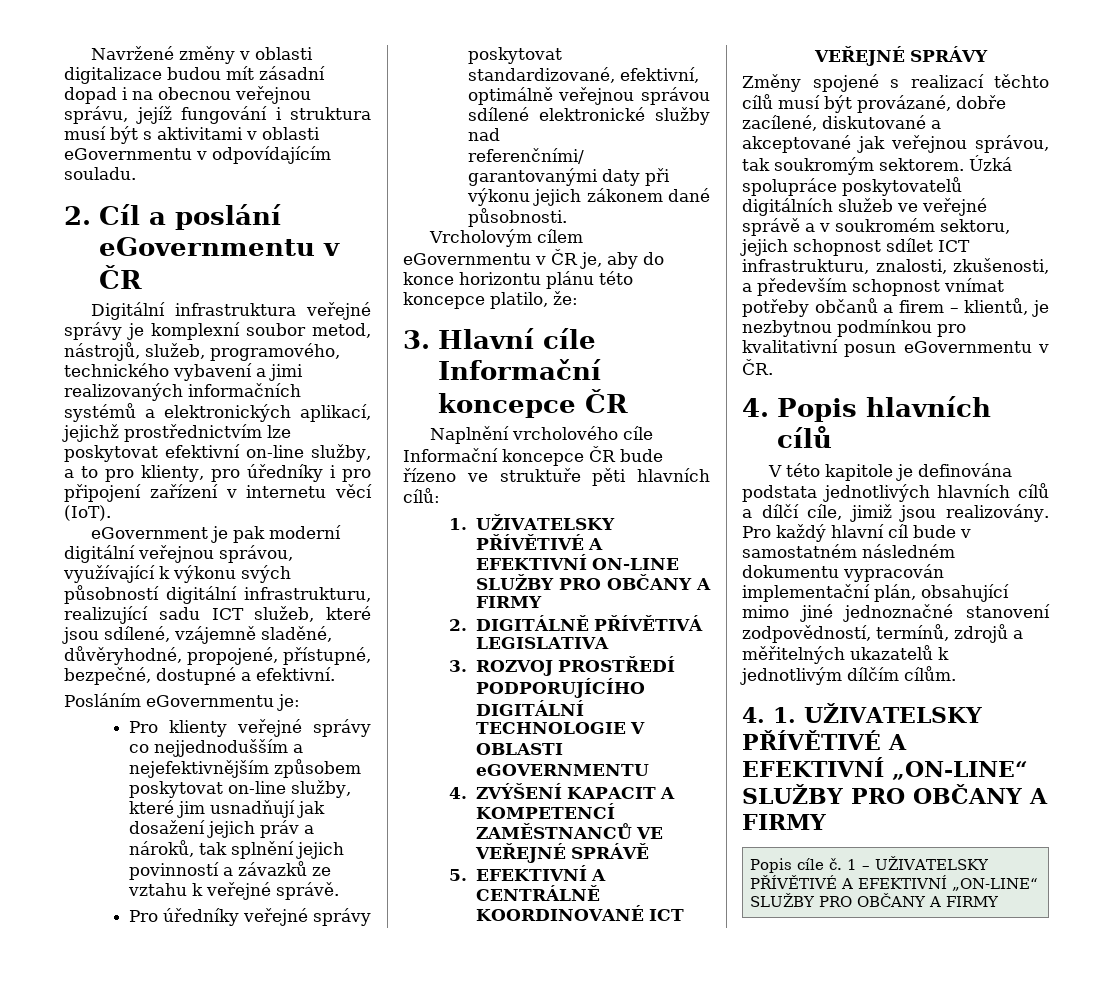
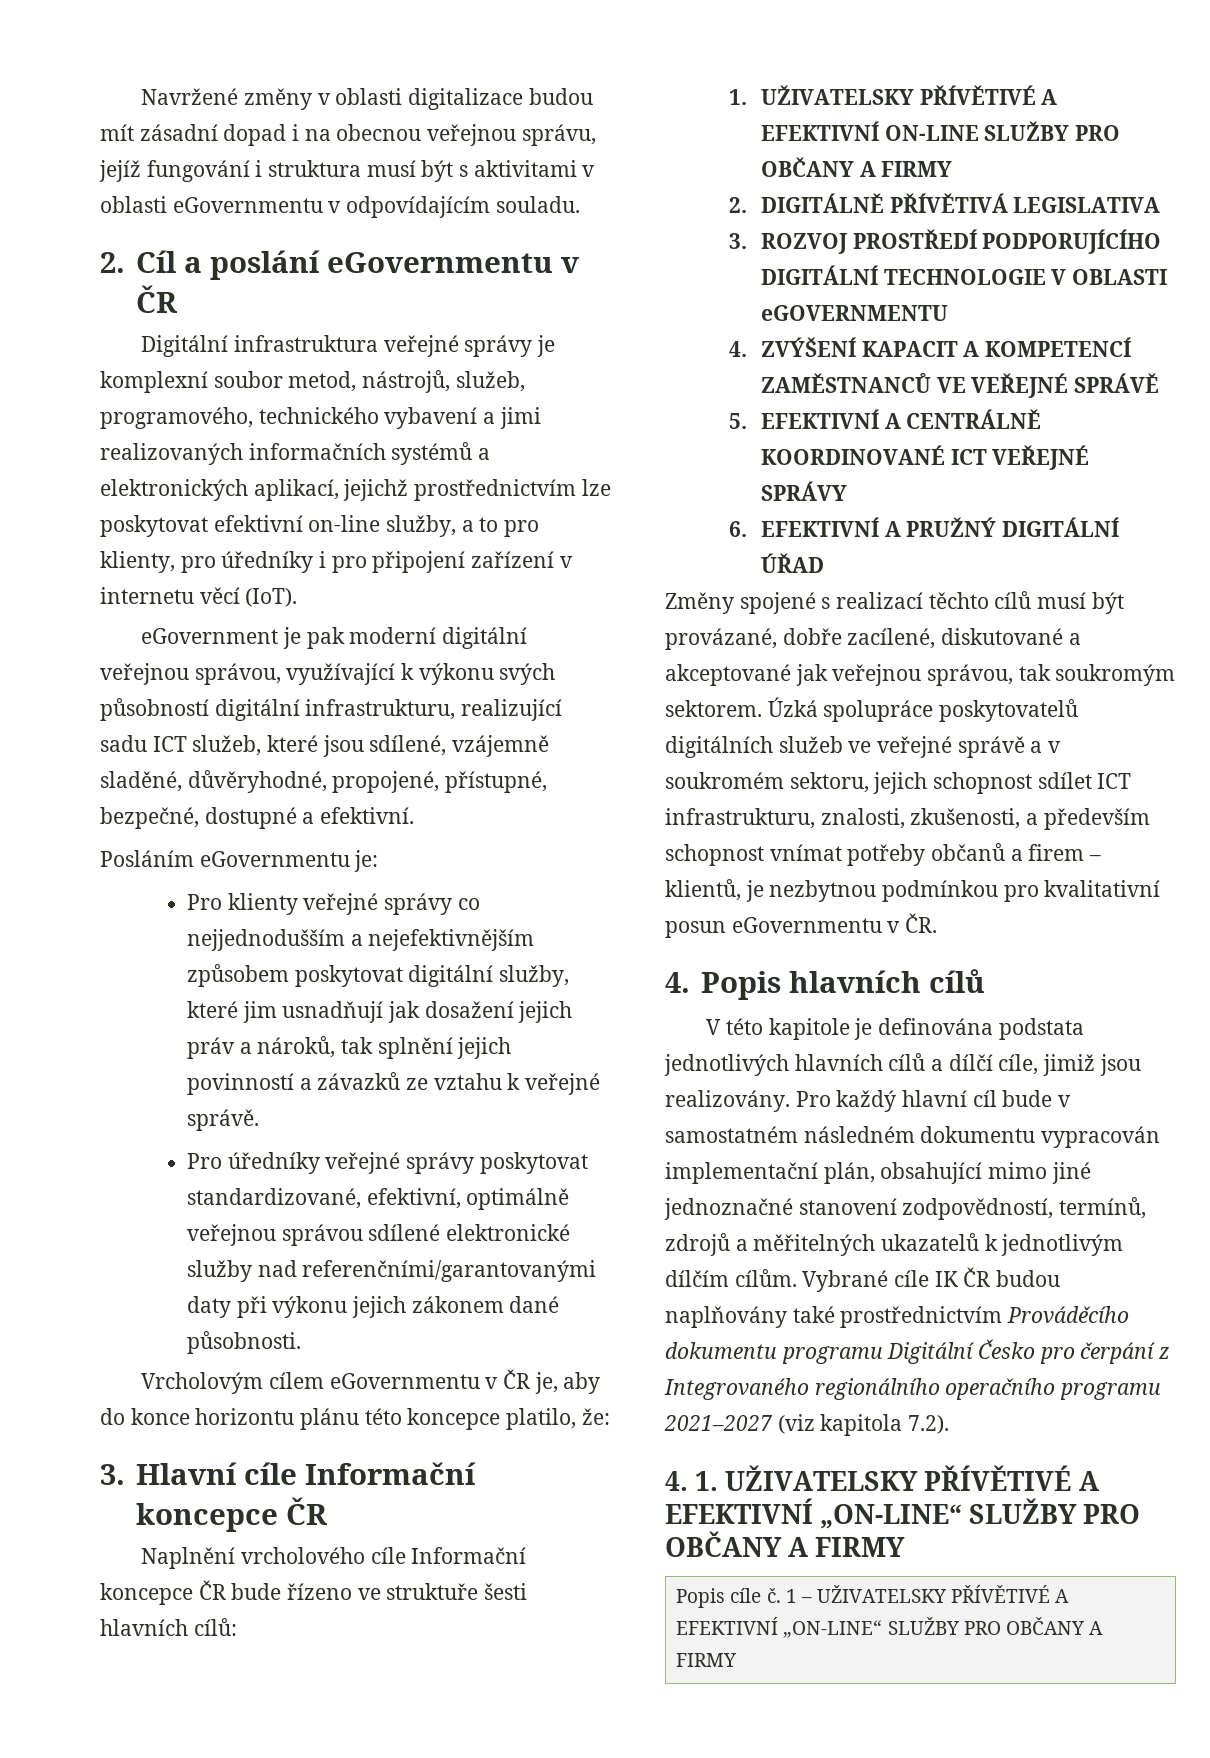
- Pro klienty veřejné správy co nejjednodušším a nejefektivnějším způsobem poskytovat on-line služby, které jim usnadňují jak dosažení jejich práv a nároků, tak splnění jejich povinností a závazků ze vztahu k veřejné správě.
+ Pro klienty veřejné správy co nejjednodušším a nejefektivnějším způsobem poskytovat digitální služby, které jim usnadňují jak dosažení jejich práv a nároků, tak splnění jejich povinností a závazků ze vztahu k veřejné správě.
- Naplnění vrcholového cíle Informační koncepce ČR bude řízeno ve struktuře pěti hlavních cílů:
+ Naplnění vrcholového cíle Informační koncepce ČR bude řízeno ve struktuře šesti hlavních cílů:
+ 6. EFEKTIVNÍ A PRUŽNÝ DIGITÁLNÍ ÚŘAD
+ Vybrané cíle IK ČR budou naplňovány také prostřednictvím Prováděcího dokumentu programu Digitální Česko pro čerpání z Integrovaného regionálního operačního programu 2021–2027 (viz kapitola 7.2).

